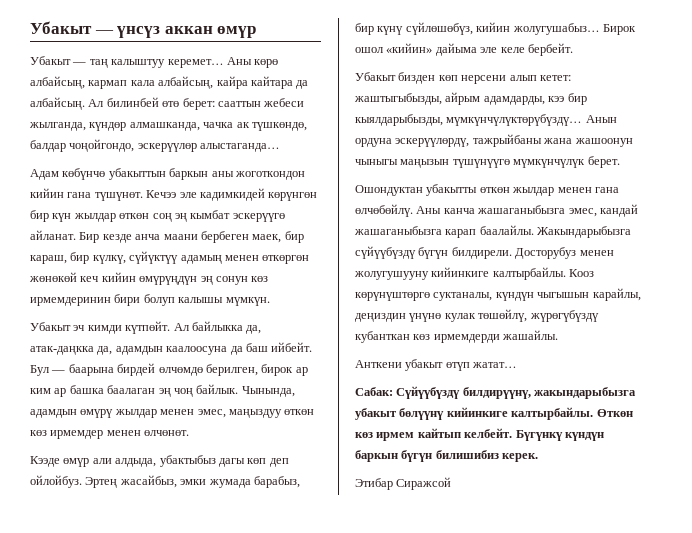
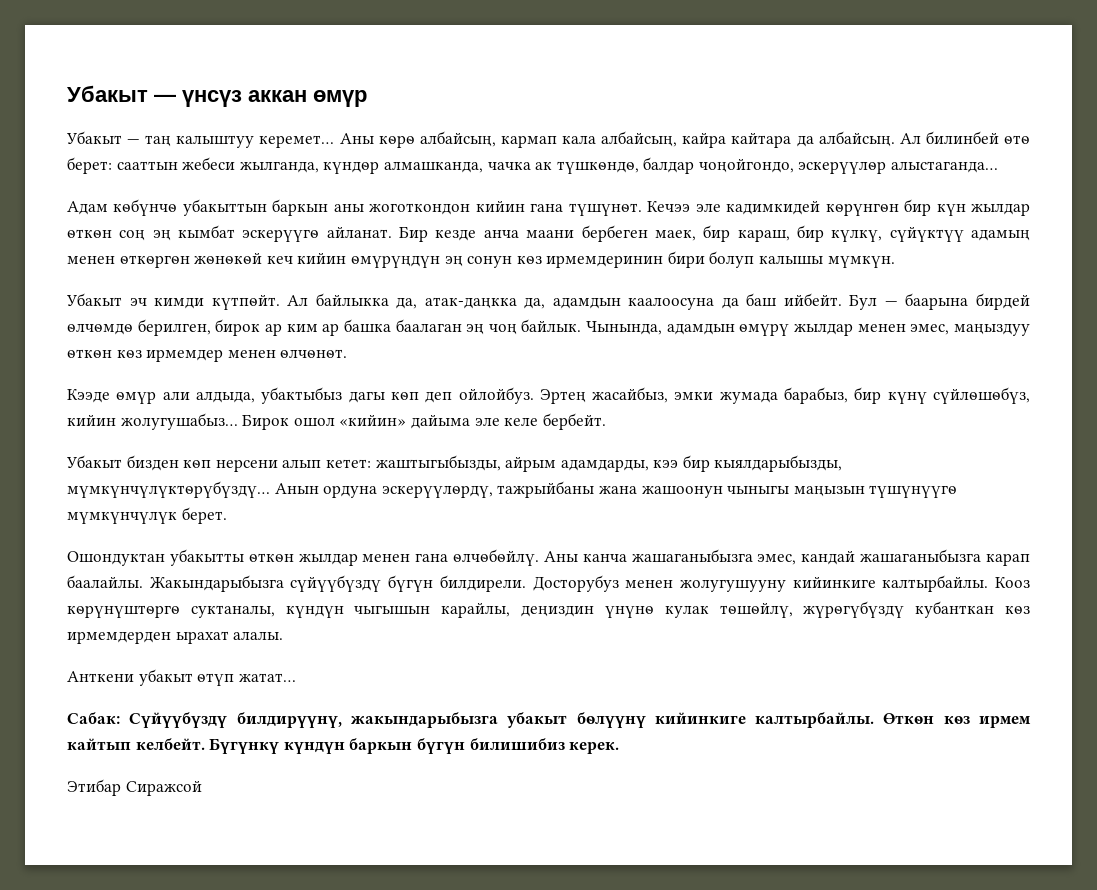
- Кооз көрүнүштөргө суктаналы, күндүн чыгышын карайлы, деңиздин үнүнө кулак төшөйлү, жүрөгүбүздү кубанткан көз ирмемдерди жашайлы.
+ Кооз көрүнүштөргө суктаналы, күндүн чыгышын карайлы, деңиздин үнүнө кулак төшөйлү, жүрөгүбүздү кубанткан көз ирмемдерден ырахат алалы.

